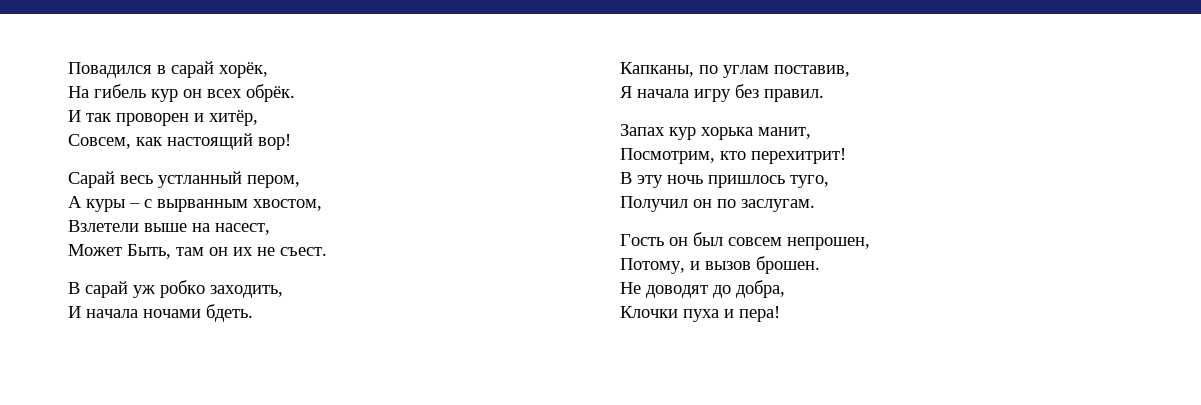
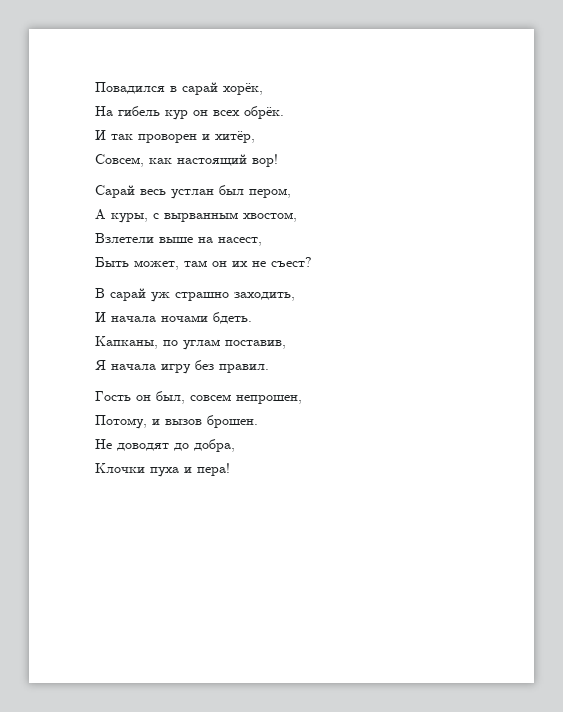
- Сарай весь устланный пером,
+ Сарай весь устлан был пером,
- А куры – с вырванным хвостом,
+ А куры, с вырванным хвостом,
- Может Быть, там он их не съест.
+ Быть может, там он их не съест?
- В сарай уж робко заходить,
+ В сарай уж страшно заходить,
- Запах кур хорька манит,
- Посмотрим, кто перехитрит!
- В эту ночь пришлось туго,
- Получил он по заслугам.
- Гость он был совсем непрошен,
+ Гость он был, совсем непрошен,

